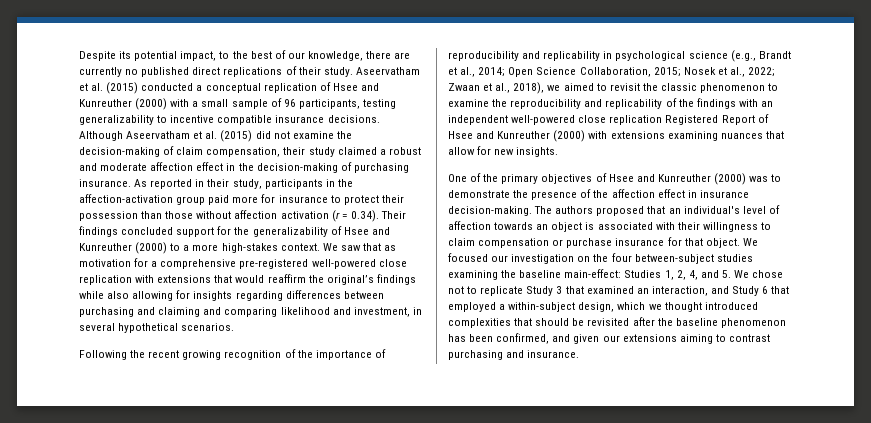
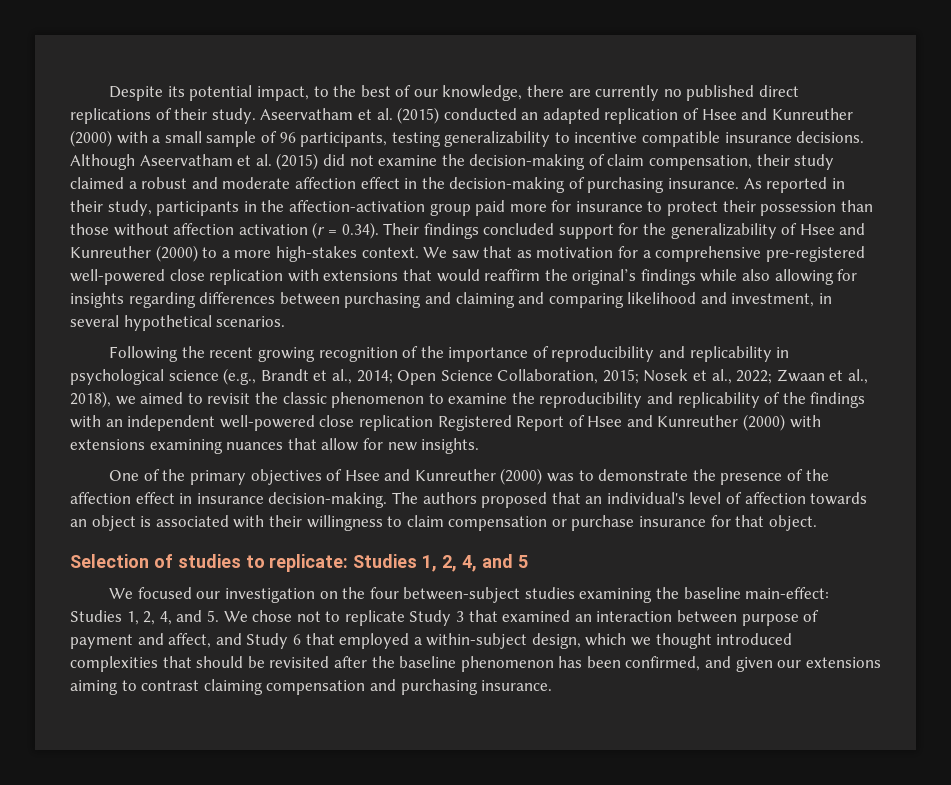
- Aseervatham et al. (2015) conducted a conceptual replication of Hsee and Kunreuther (2000) with a small sample of 96 participants, testing generalizability to incentive compatible insurance decisions.
+ Aseervatham et al. (2015) conducted an adapted replication of Hsee and Kunreuther (2000) with a small sample of 96 participants, testing generalizability to incentive compatible insurance decisions.
- The authors proposed that an individual's level of affection towards an object is associated with their willingness to claim compensation or purchase insurance for that object. We focused our investigation on the four between-subject studies examining the baseline main-effect:
+ The authors proposed that an individual's level of affection towards an object is associated with their willingness to claim compensation or purchase insurance for that object.
+ Selection of studies to replicate: Studies 1, 2, 4, and 5
+ We focused our investigation on the four between-subject studies examining the baseline main-effect:
- Studies 1, 2, 4, and 5. We chose not to replicate Study 3 that examined an interaction, and Study 6 that employed a within-subject design, which we thought introduced complexities that should be revisited after the baseline phenomenon has been confirmed, and given our extensions aiming to contrast purchasing and insurance.
+ Studies 1, 2, 4, and 5. We chose not to replicate Study 3 that examined an interaction between purpose of payment and affect, and Study 6 that employed a within-subject design, which we thought introduced complexities that should be revisited after the baseline phenomenon has been confirmed, and given our extensions aiming to contrast claiming compensation and purchasing insurance.

